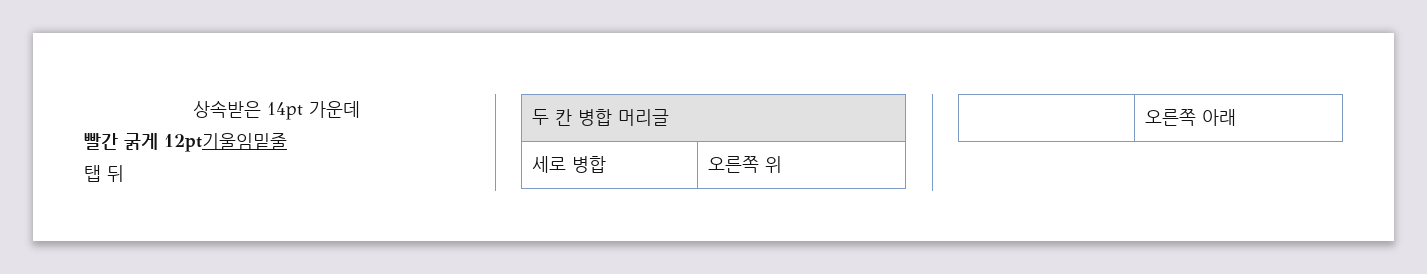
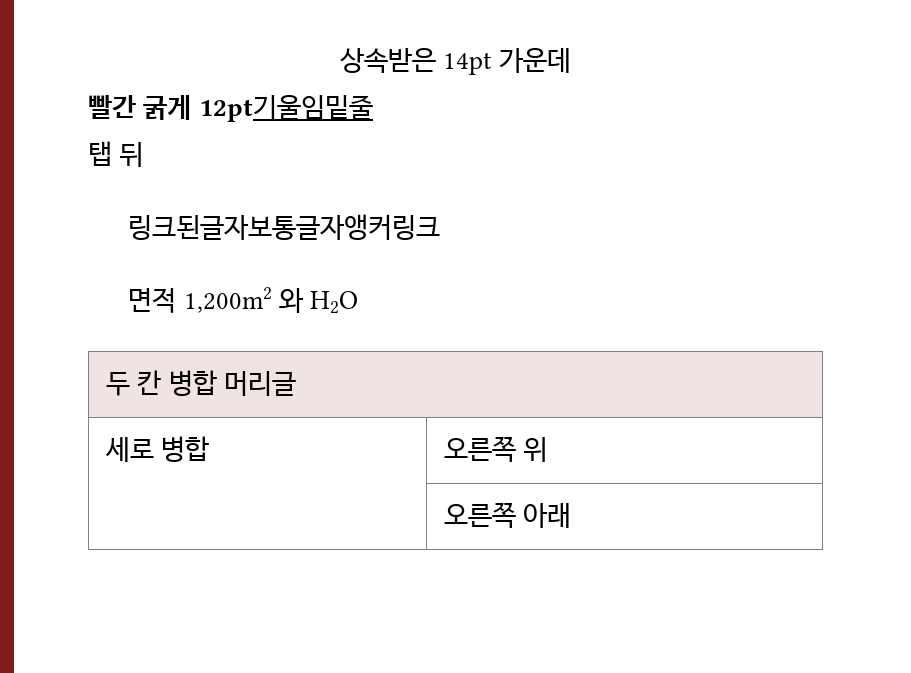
+ 링크된글자보통글자앵커링크
+ 면적 1,200m2 와 H2O

